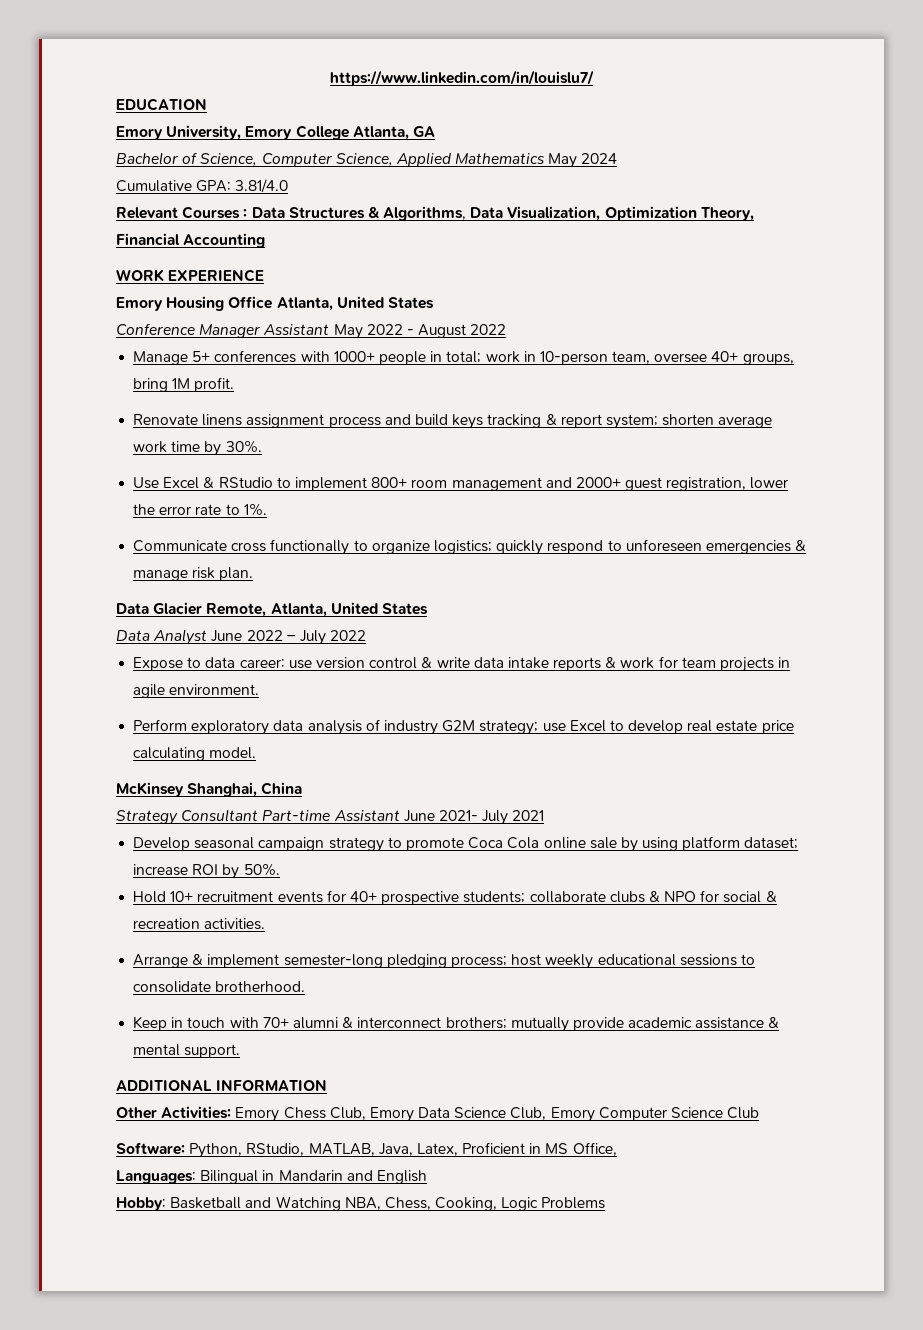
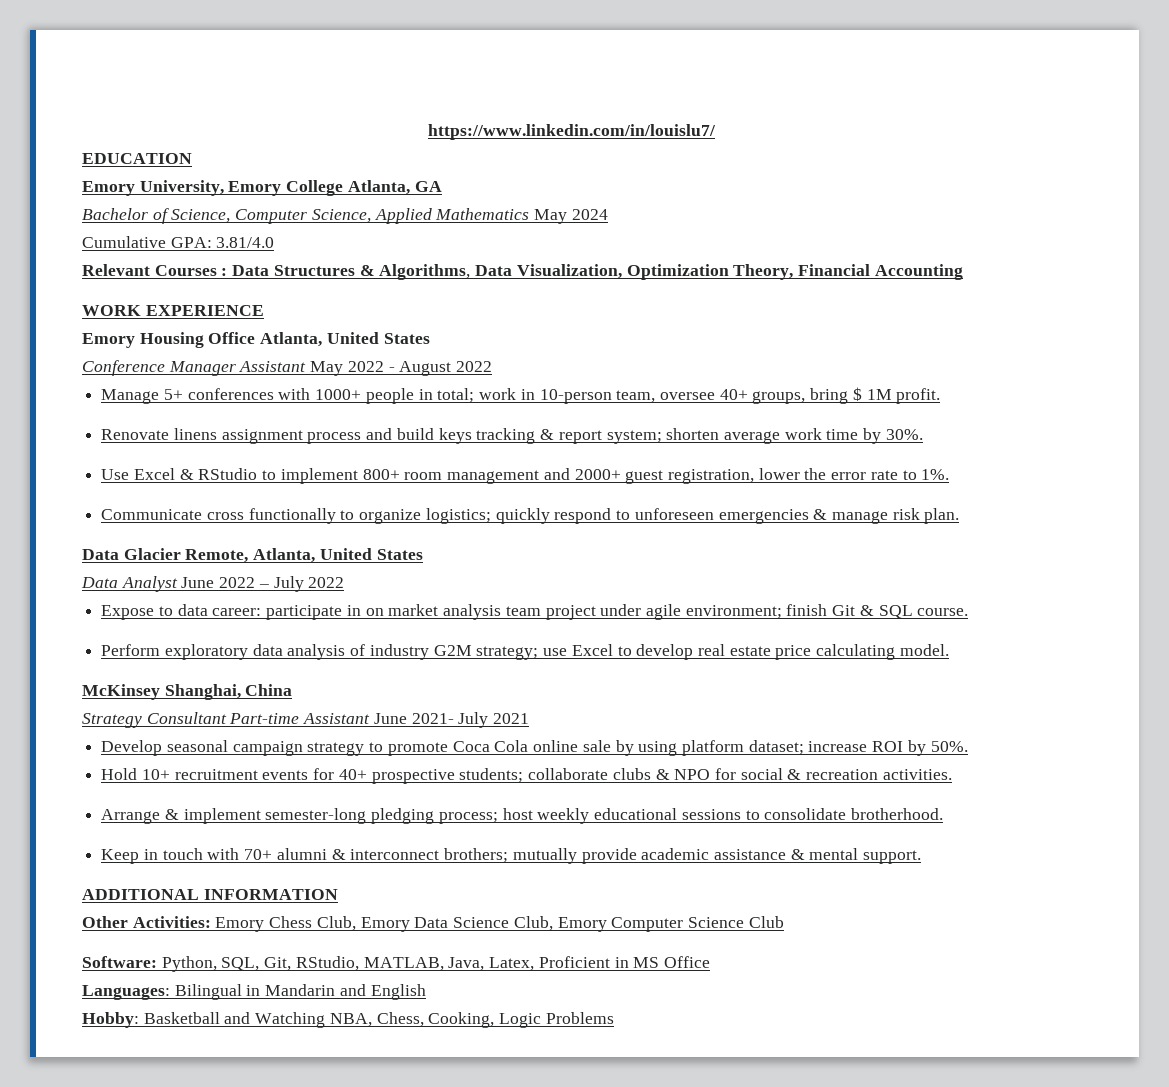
- Manage 5+ conferences with 1000+ people in total; work in 10-person team, oversee 40+ groups, bring 1M profit.
+ Manage 5+ conferences with 1000+ people in total; work in 10-person team, oversee 40+ groups, bring $ 1M profit.
- Expose to data career: use version control & write data intake reports & work for team projects in agile environment.
+ Expose to data career: participate in on market analysis team project under agile environment; finish Git & SQL course.
- Software: Python, RStudio, MATLAB, Java, Latex, Proficient in MS Office,
+ Software: Python, SQL, Git, RStudio, MATLAB, Java, Latex, Proficient in MS Office

